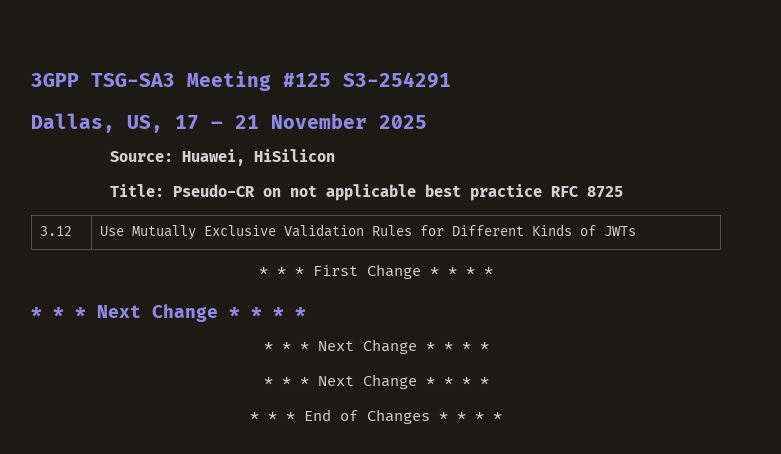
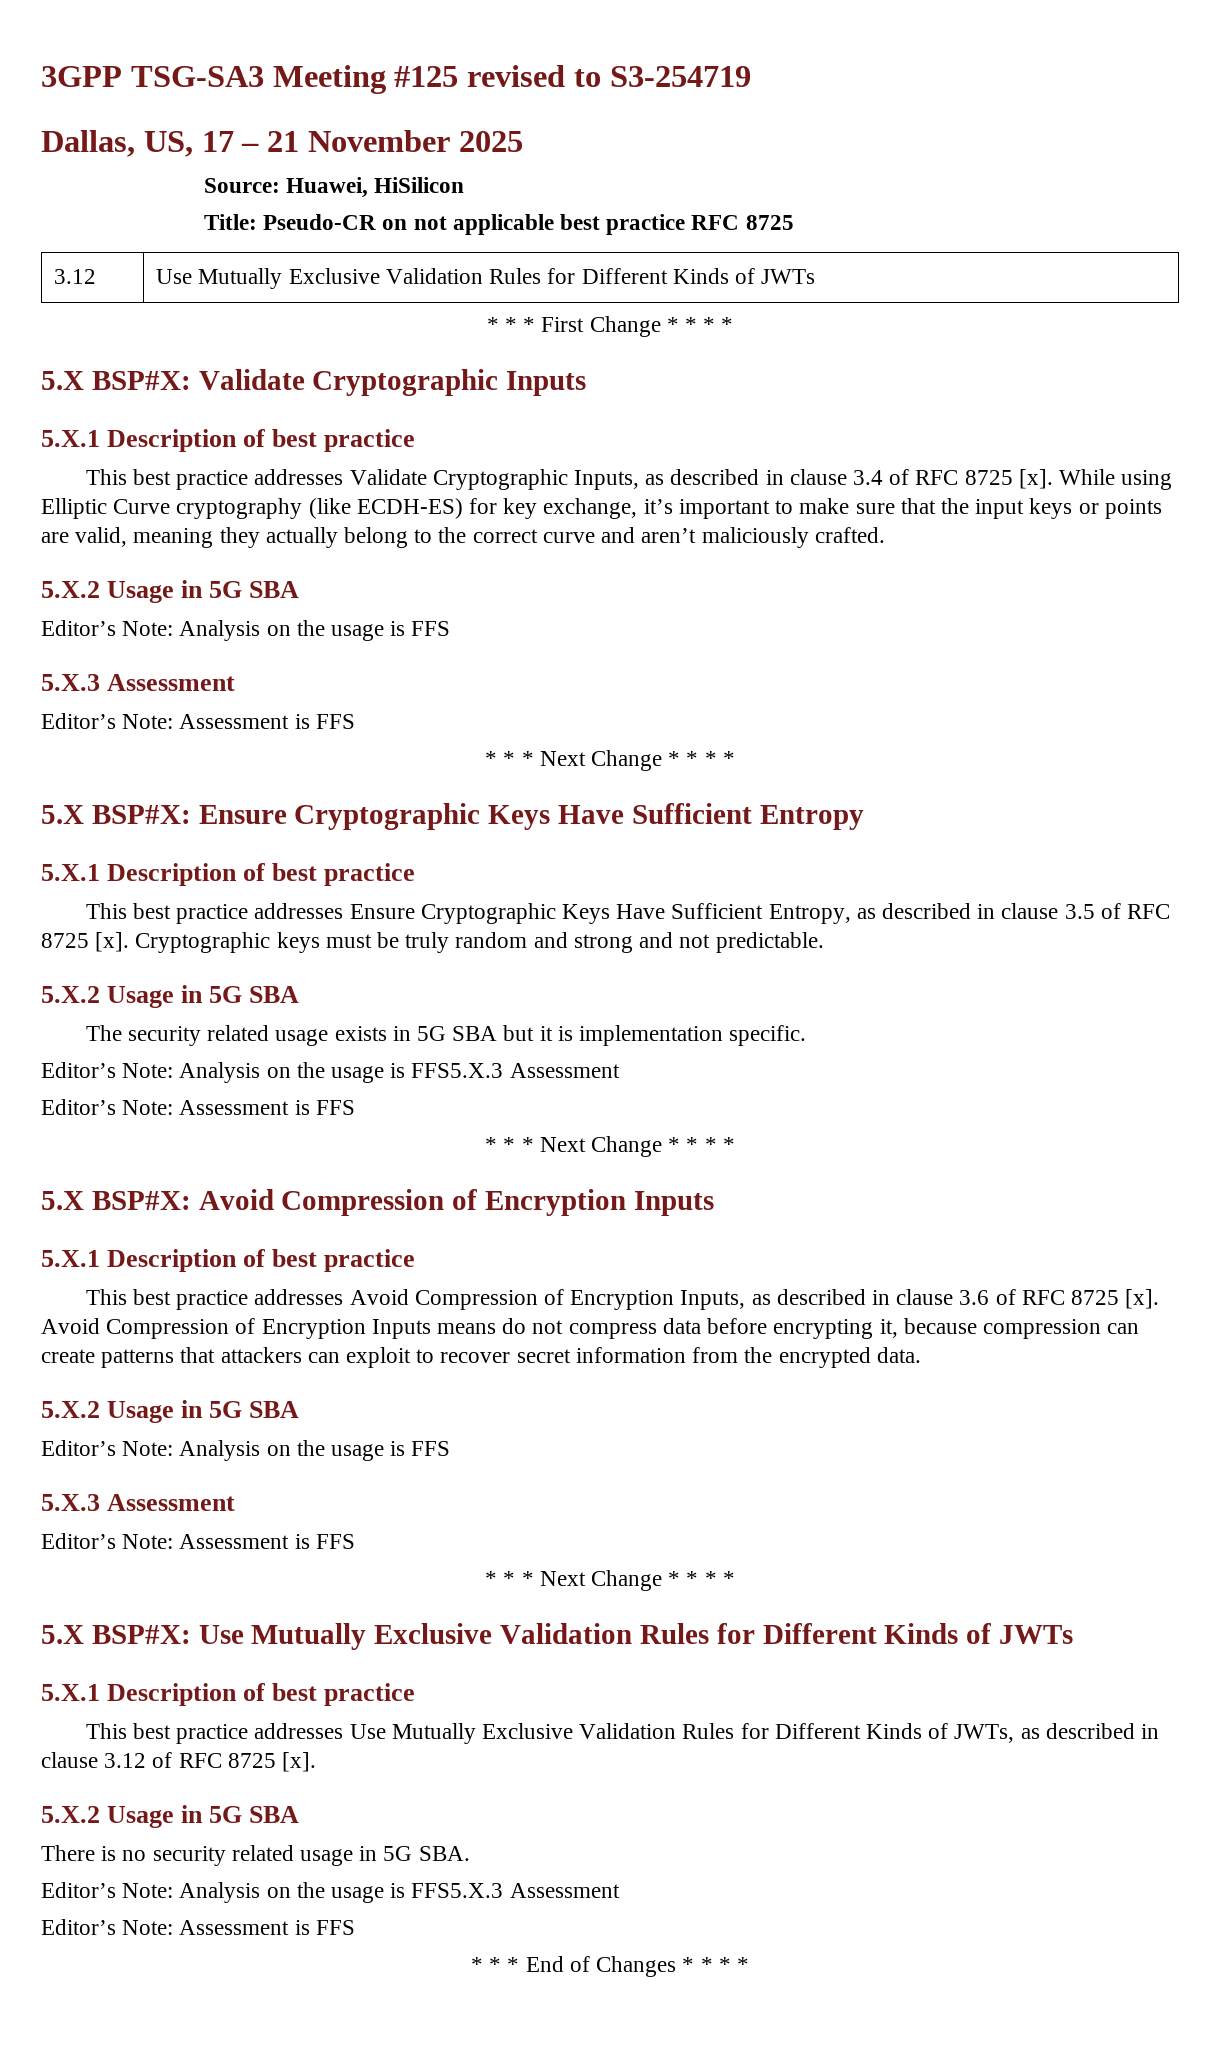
- 3GPP TSG-SA3 Meeting #125 S3-254291
+ 3GPP TSG-SA3 Meeting #125 revised to S3-254719
  * * * First Change * * * *
+ 5.X BSP#X: Validate Cryptographic Inputs
+ 5.X.1 Description of best practice
+ This best practice addresses Validate Cryptographic Inputs, as described in clause 3.4 of RFC 8725 [x]. While using Elliptic Curve cryptography (like ECDH-ES) for key exchange, it’s important to make sure that the input keys or points are valid, meaning they actually belong to the correct curve and aren’t maliciously crafted.
+ 5.X.2 Usage in 5G SBA
+ Editor’s Note: Analysis on the usage is FFS
+ 5.X.3 Assessment
+ Editor’s Note: Assessment is FFS
  * * * Next Change * * * *
+ 5.X BSP#X: Ensure Cryptographic Keys Have Sufficient Entropy
+ 5.X.1 Description of best practice
+ This best practice addresses Ensure Cryptographic Keys Have Sufficient Entropy, as described in clause 3.5 of RFC 8725 [x]. Cryptographic keys must be truly random and strong and not predictable.
+ 5.X.2 Usage in 5G SBA
+ The security related usage exists in 5G SBA but it is implementation specific.
+ Editor’s Note: Analysis on the usage is FFS5.X.3 Assessment
+ Editor’s Note: Assessment is FFS
  * * * Next Change * * * *
+ 5.X BSP#X: Avoid Compression of Encryption Inputs
+ 5.X.1 Description of best practice
+ This best practice addresses Avoid Compression of Encryption Inputs, as described in clause 3.6 of RFC 8725 [x]. Avoid Compression of Encryption Inputs means do not compress data before encrypting it, because compression can create patterns that attackers can exploit to recover secret information from the encrypted data.
+ 5.X.2 Usage in 5G SBA
+ Editor’s Note: Analysis on the usage is FFS
+ 5.X.3 Assessment
+ Editor’s Note: Assessment is FFS
  * * * Next Change * * * *
+ 5.X BSP#X: Use Mutually Exclusive Validation Rules for Different Kinds of JWTs
+ 5.X.1 Description of best practice
+ This best practice addresses Use Mutually Exclusive Validation Rules for Different Kinds of JWTs, as described in clause 3.12 of RFC 8725 [x].
+ 5.X.2 Usage in 5G SBA
+ There is no security related usage in 5G SBA.
+ Editor’s Note: Analysis on the usage is FFS5.X.3 Assessment
+ Editor’s Note: Assessment is FFS

